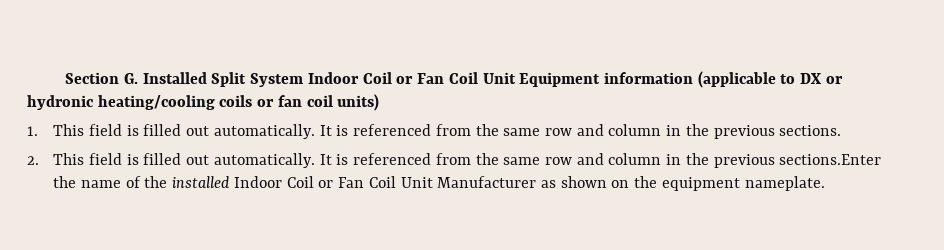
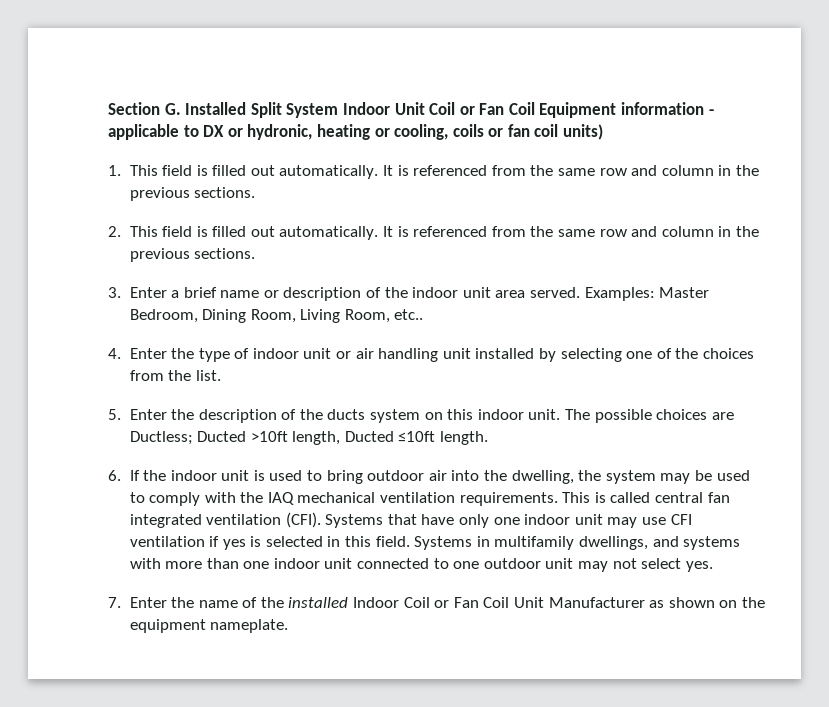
- Section G. Installed Split System Indoor Coil or Fan Coil Unit Equipment information (applicable to DX or hydronic heating/cooling coils or fan coil units)
+ Section G. Installed Split System Indoor Unit Coil or Fan Coil Equipment information - applicable to DX or hydronic, heating or cooling, coils or fan coil units)
- 2. This field is filled out automatically. It is referenced from the same row and column in the previous sections.Enter the name of the installed Indoor Coil or Fan Coil Unit Manufacturer as shown on the equipment nameplate.
+ 2. This field is filled out automatically. It is referenced from the same row and column in the previous sections.
+ 3. Enter a brief name or description of the indoor unit area served. Examples: Master Bedroom, Dining Room, Living Room, etc..
+ 4. Enter the type of indoor unit or air handling unit installed by selecting one of the choices from the list.
+ 5. Enter the description of the ducts system on this indoor unit. The possible choices are Ductless; Ducted >10ft length, Ducted ≤10ft length.
+ 6. If the indoor unit is used to bring outdoor air into the dwelling, the system may be used to comply with the IAQ mechanical ventilation requirements. This is called central fan integrated ventilation (CFI). Systems that have only one indoor unit may use CFI ventilation if yes is selected in this field. Systems in multifamily dwellings, and systems with more than one indoor unit connected to one outdoor unit may not select yes.
+ 7. Enter the name of the installed Indoor Coil or Fan Coil Unit Manufacturer as shown on the equipment nameplate.

